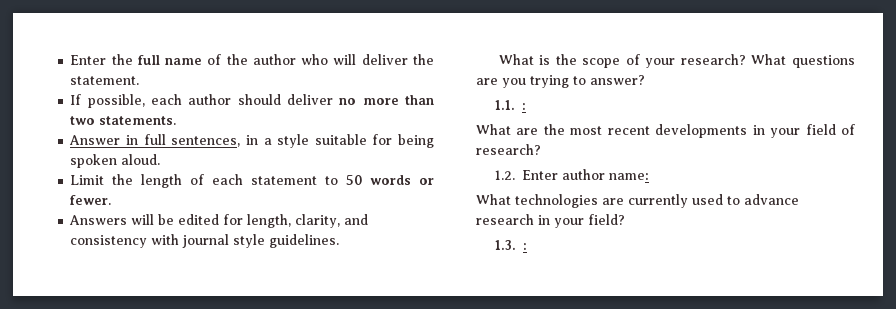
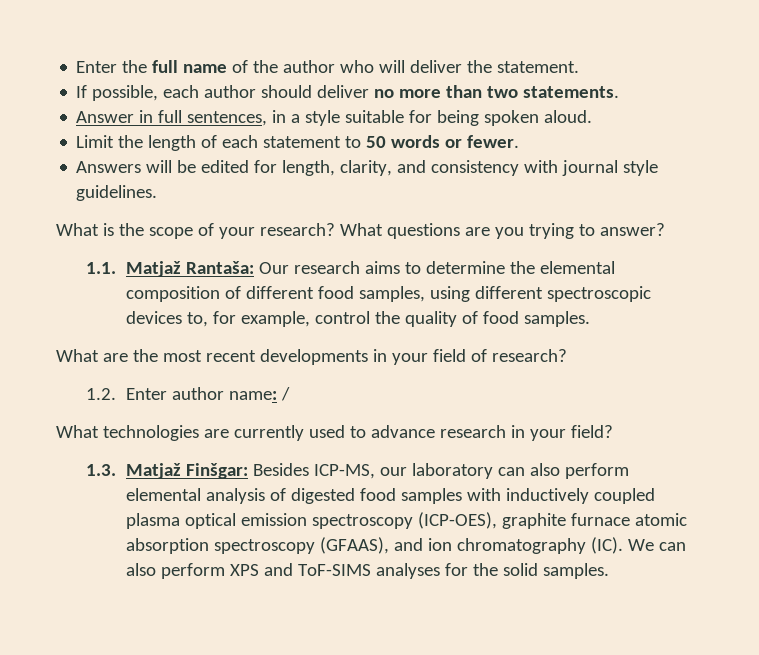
- 1.1. :
+ 1.1. Matjaž Rantaša: Our research aims to determine the elemental composition of different food samples, using different spectroscopic devices to, for example, control the quality of food samples.
- 1.2. Enter author name:
+ 1.2. Enter author name: /
- 1.3. :
+ 1.3. Matjaž Finšgar: Besides ICP-MS, our laboratory can also perform elemental analysis of digested food samples with inductively coupled plasma optical emission spectroscopy (ICP-OES), graphite furnace atomic absorption spectroscopy (GFAAS), and ion chromatography (IC). We can also perform XPS and ToF-SIMS analyses for the solid samples.

